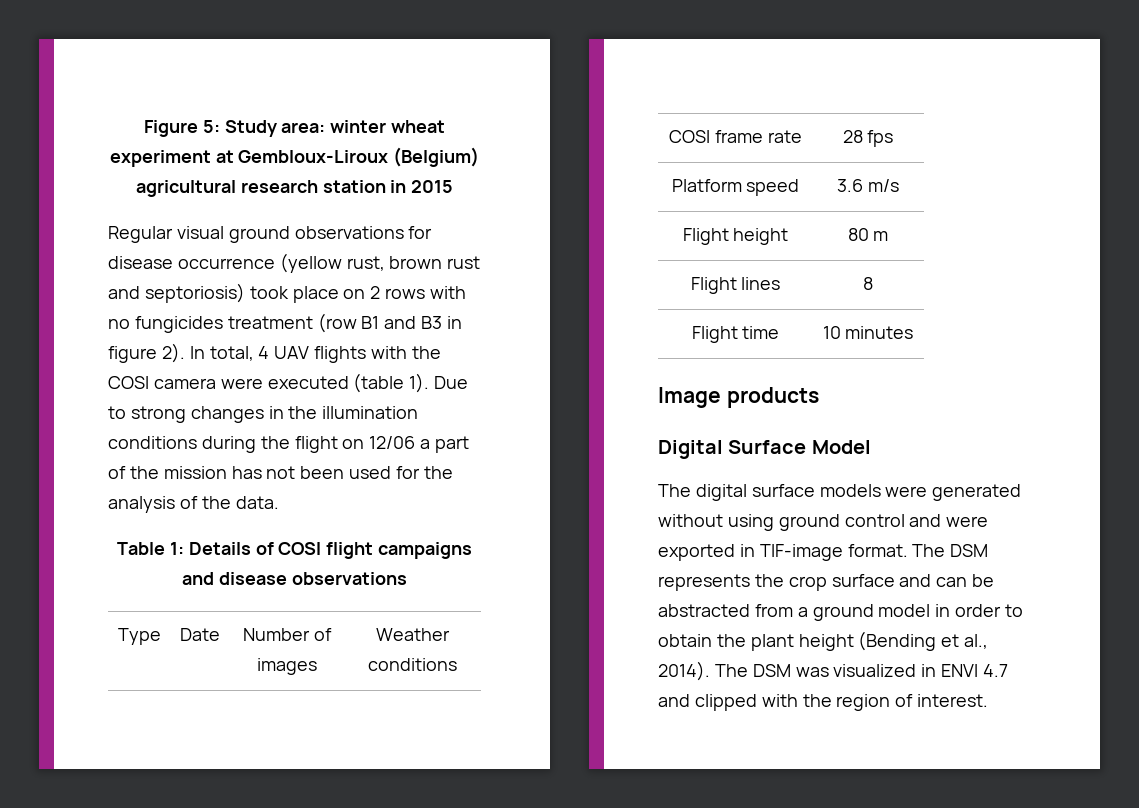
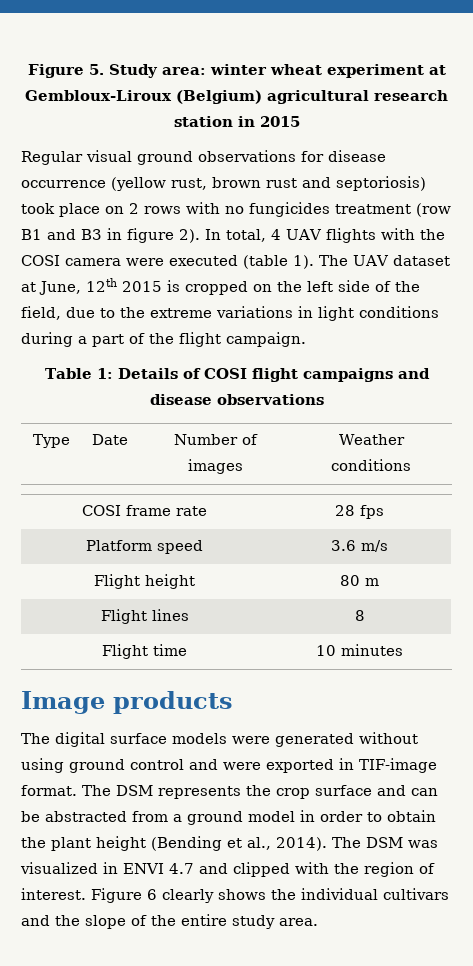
- Figure 5: Study area: winter wheat experiment at Gembloux-Liroux (Belgium) agricultural research station in 2015
+ Figure 5. Study area: winter wheat experiment at Gembloux-Liroux (Belgium) agricultural research station in 2015
- Due to strong changes in the illumination conditions during the flight on 12/06 a part of the mission has not been used for the analysis of the data.
+ The UAV dataset at June, 12th 2015 is cropped on the left side of the field, due to the extreme variations in light conditions during a part of the flight campaign.
- Digital Surface Model
+ Figure 6 clearly shows the individual cultivars and the slope of the entire study area.

